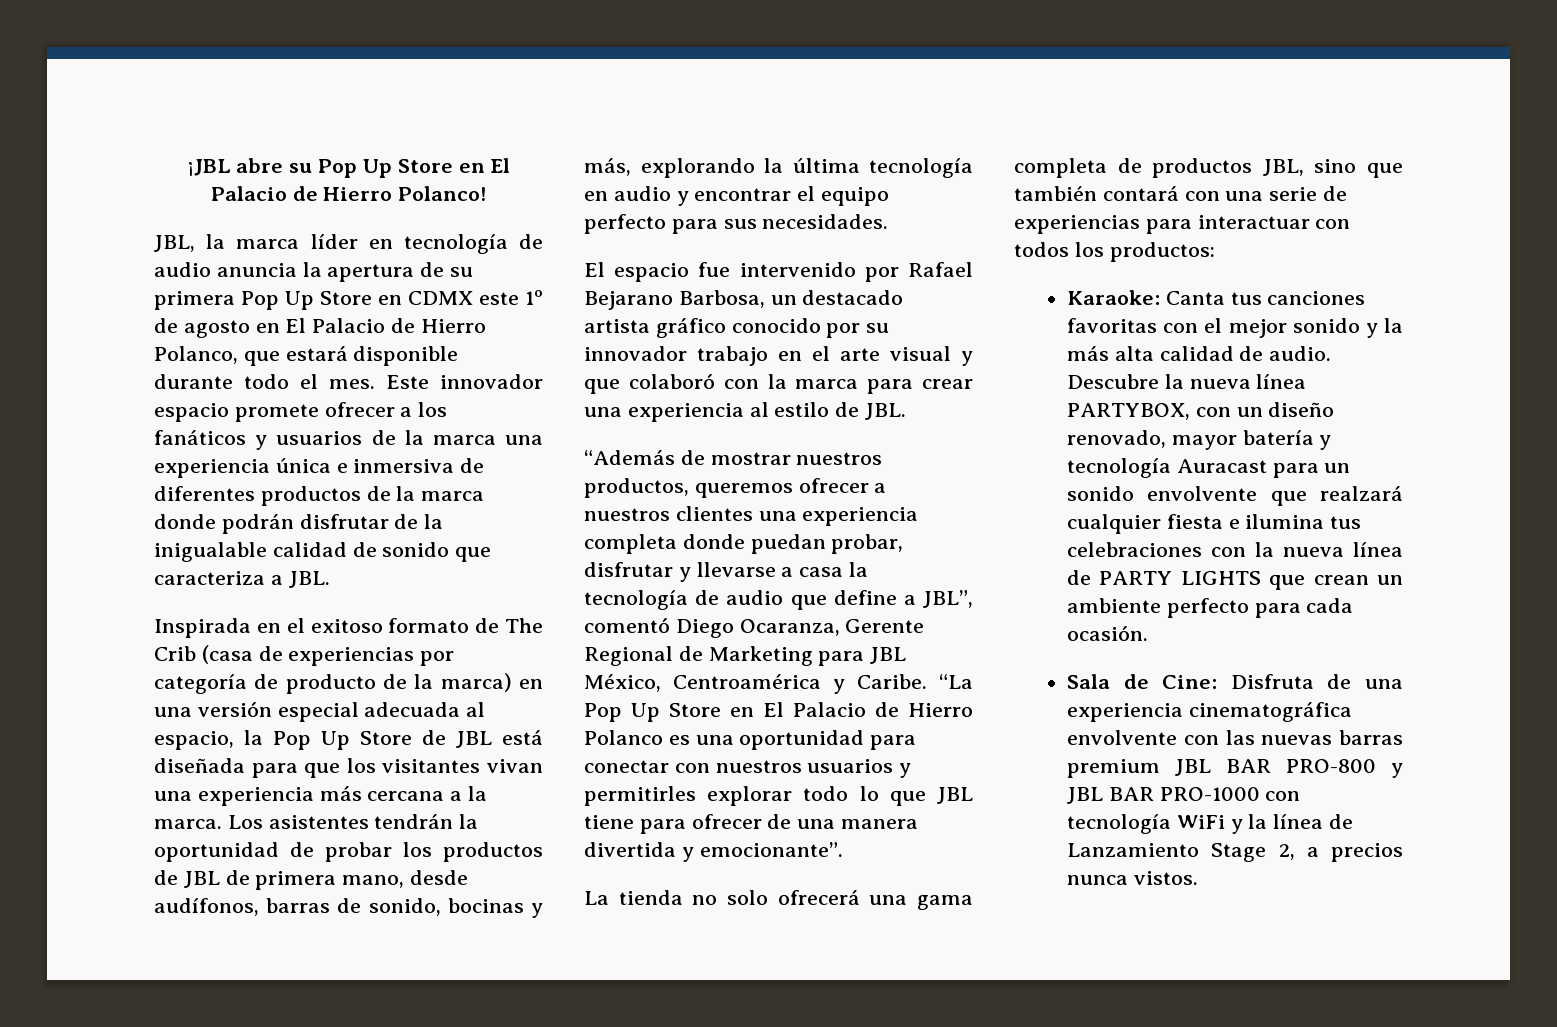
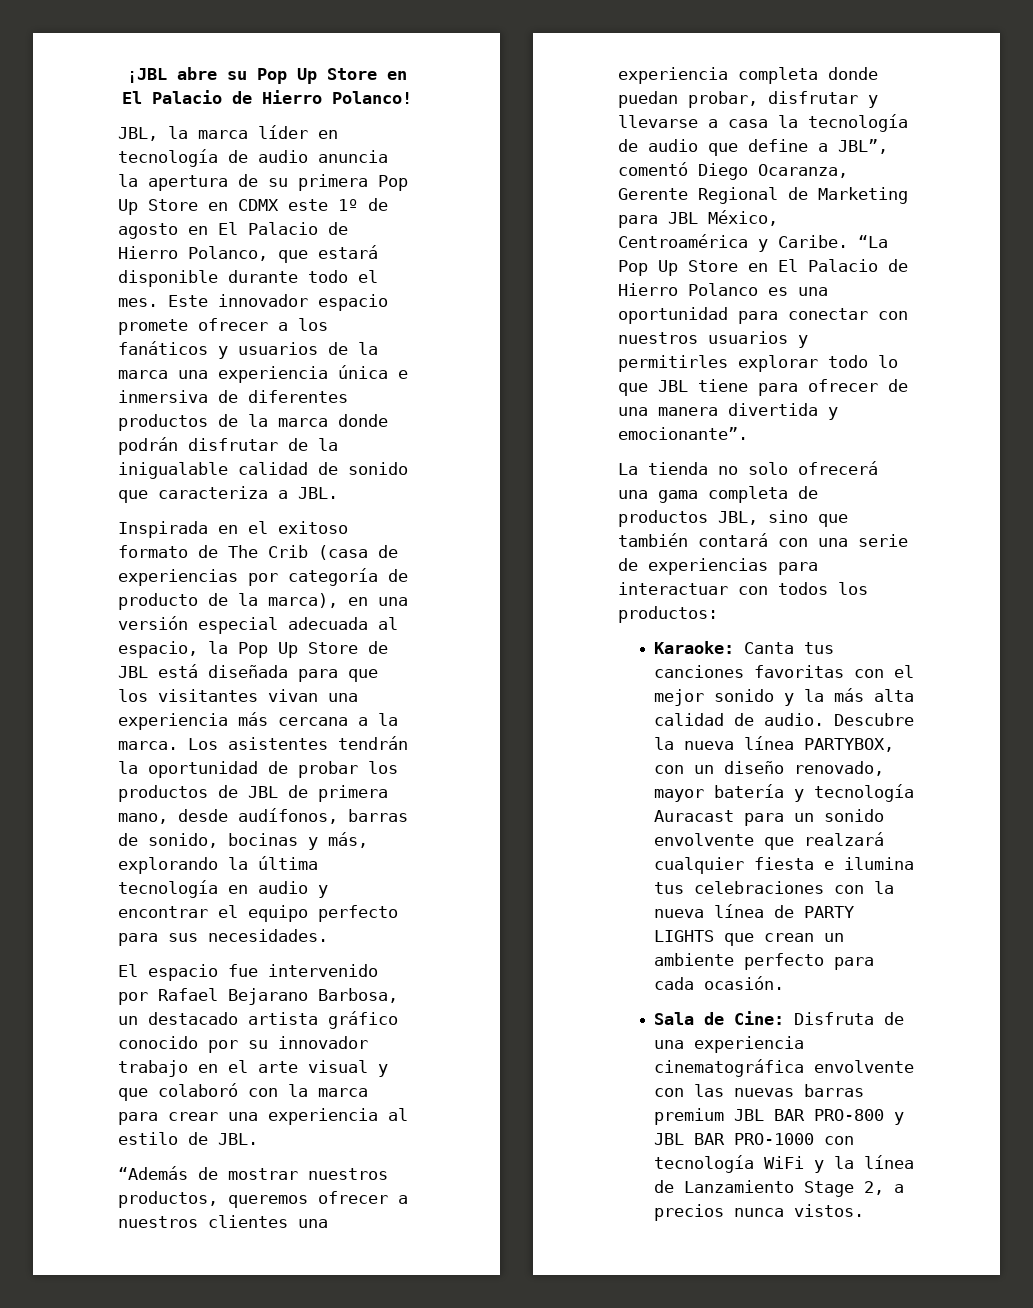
- Inspirada en el exitoso formato de The Crib (casa de experiencias por categoría de producto de la marca) en una versión especial adecuada al espacio, la Pop Up Store de JBL está diseñada para que los visitantes vivan una experiencia más cercana a la marca.
+ Inspirada en el exitoso formato de The Crib (casa de experiencias por categoría de producto de la marca), en una versión especial adecuada al espacio, la Pop Up Store de JBL está diseñada para que los visitantes vivan una experiencia más cercana a la marca.

